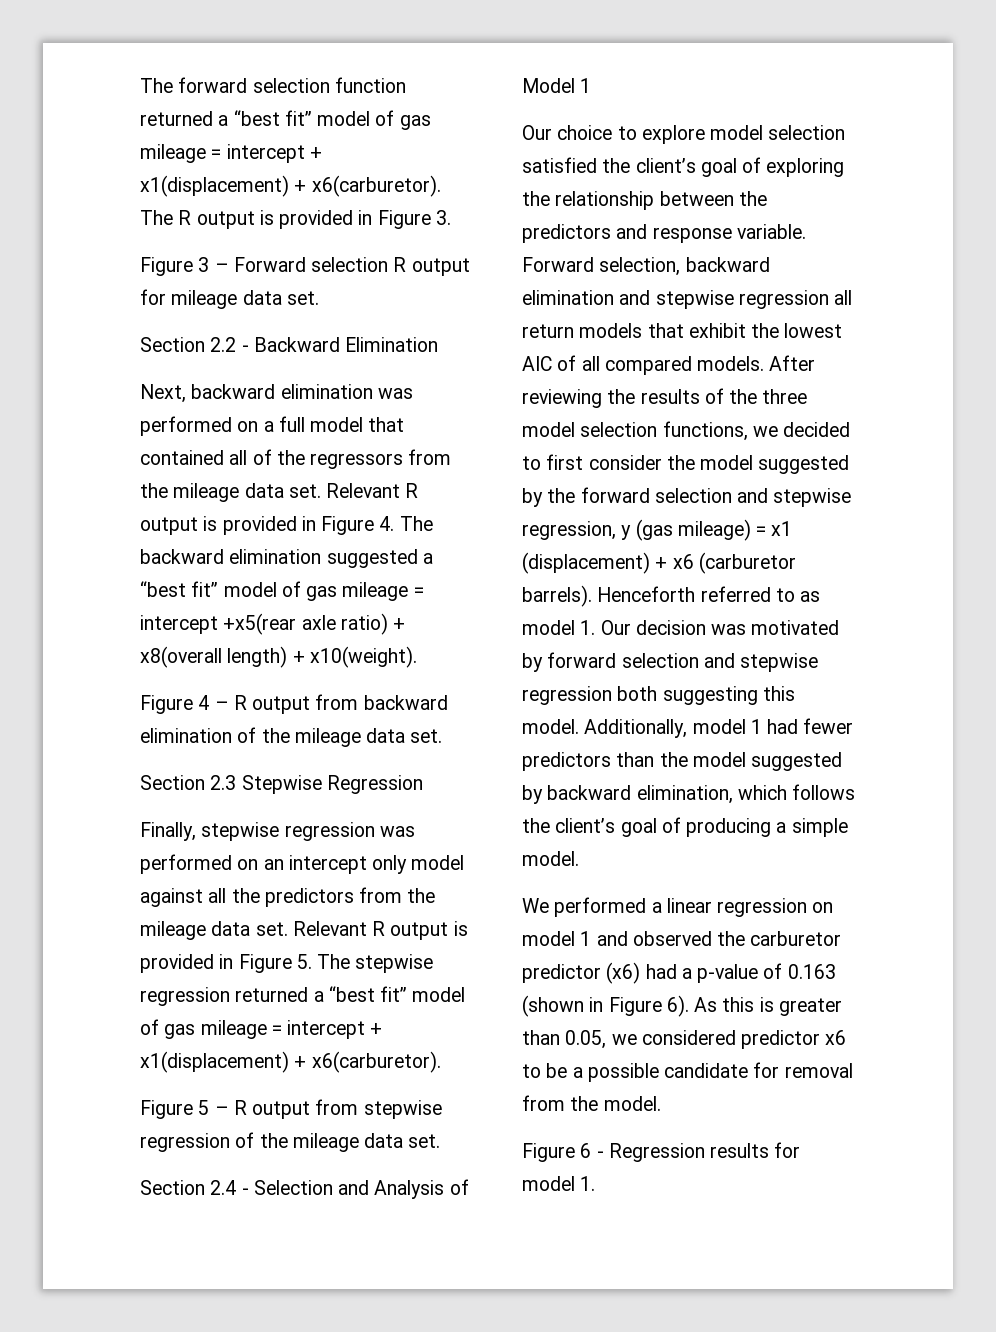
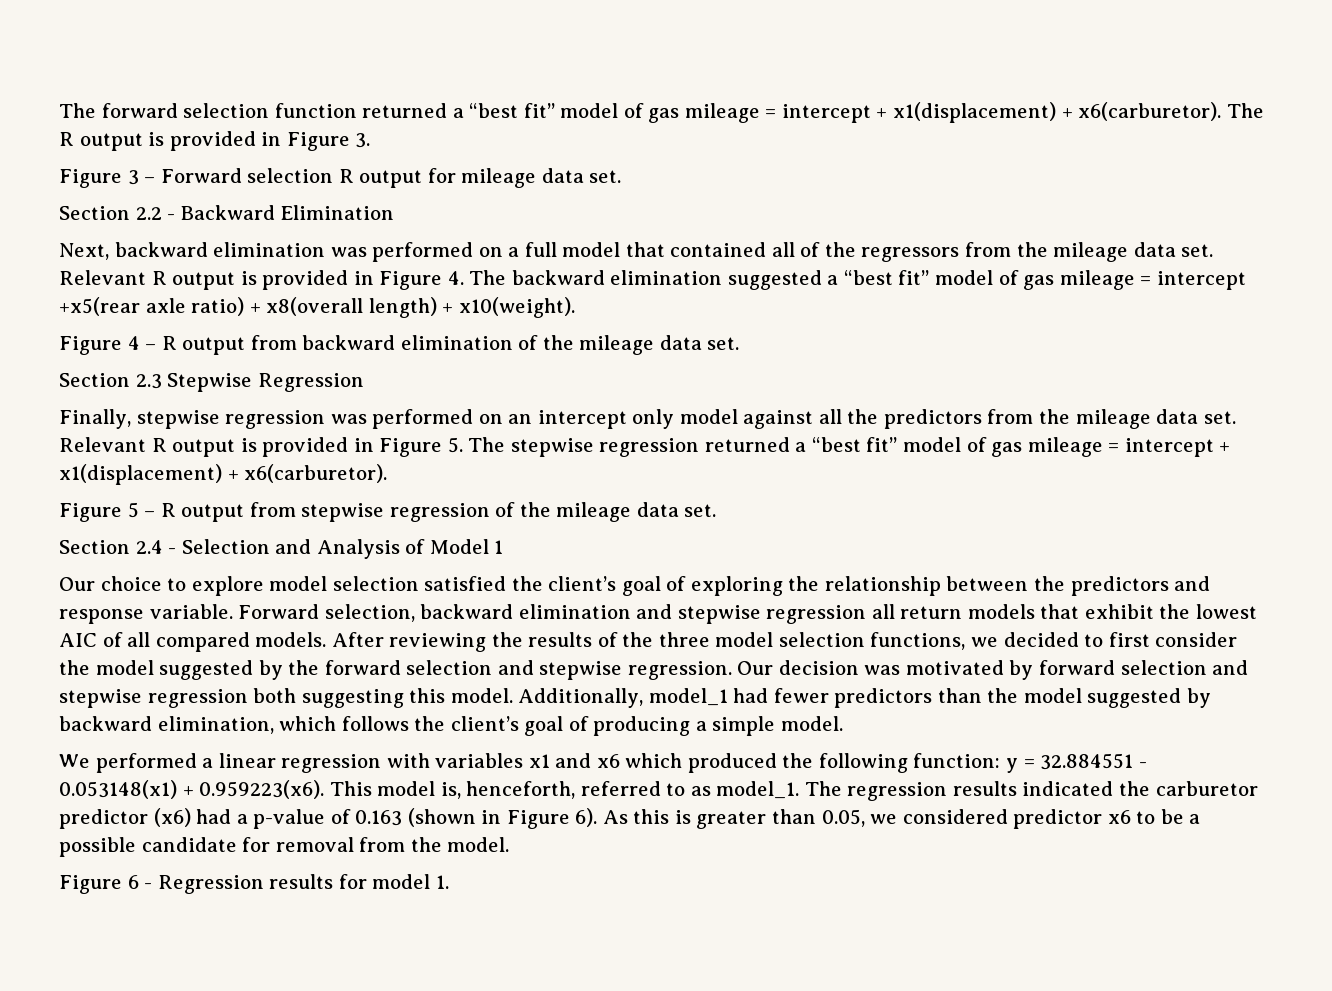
- After reviewing the results of the three model selection functions, we decided to first consider the model suggested by the forward selection and stepwise regression, y (gas mileage) = x1 (displacement) + x6 (carburetor barrels). Henceforth referred to as model 1. Our decision was motivated by forward selection and stepwise regression both suggesting this model.
+ After reviewing the results of the three model selection functions, we decided to first consider the model suggested by the forward selection and stepwise regression. Our decision was motivated by forward selection and stepwise regression both suggesting this model.
- Additionally, model 1 had fewer predictors than the model suggested by backward elimination, which follows the client’s goal of producing a simple model.
+ Additionally, model_1 had fewer predictors than the model suggested by backward elimination, which follows the client’s goal of producing a simple model.
- We performed a linear regression on model 1 and observed the carburetor predictor (x6) had a p-value of 0.163 (shown in Figure 6).
+ We performed a linear regression with variables x1 and x6 which produced the following function: y = 32.884551 - 0.053148(x1) + 0.959223(x6). This model is, henceforth, referred to as model_1. The regression results indicated the carburetor predictor (x6) had a p-value of 0.163 (shown in Figure 6).

